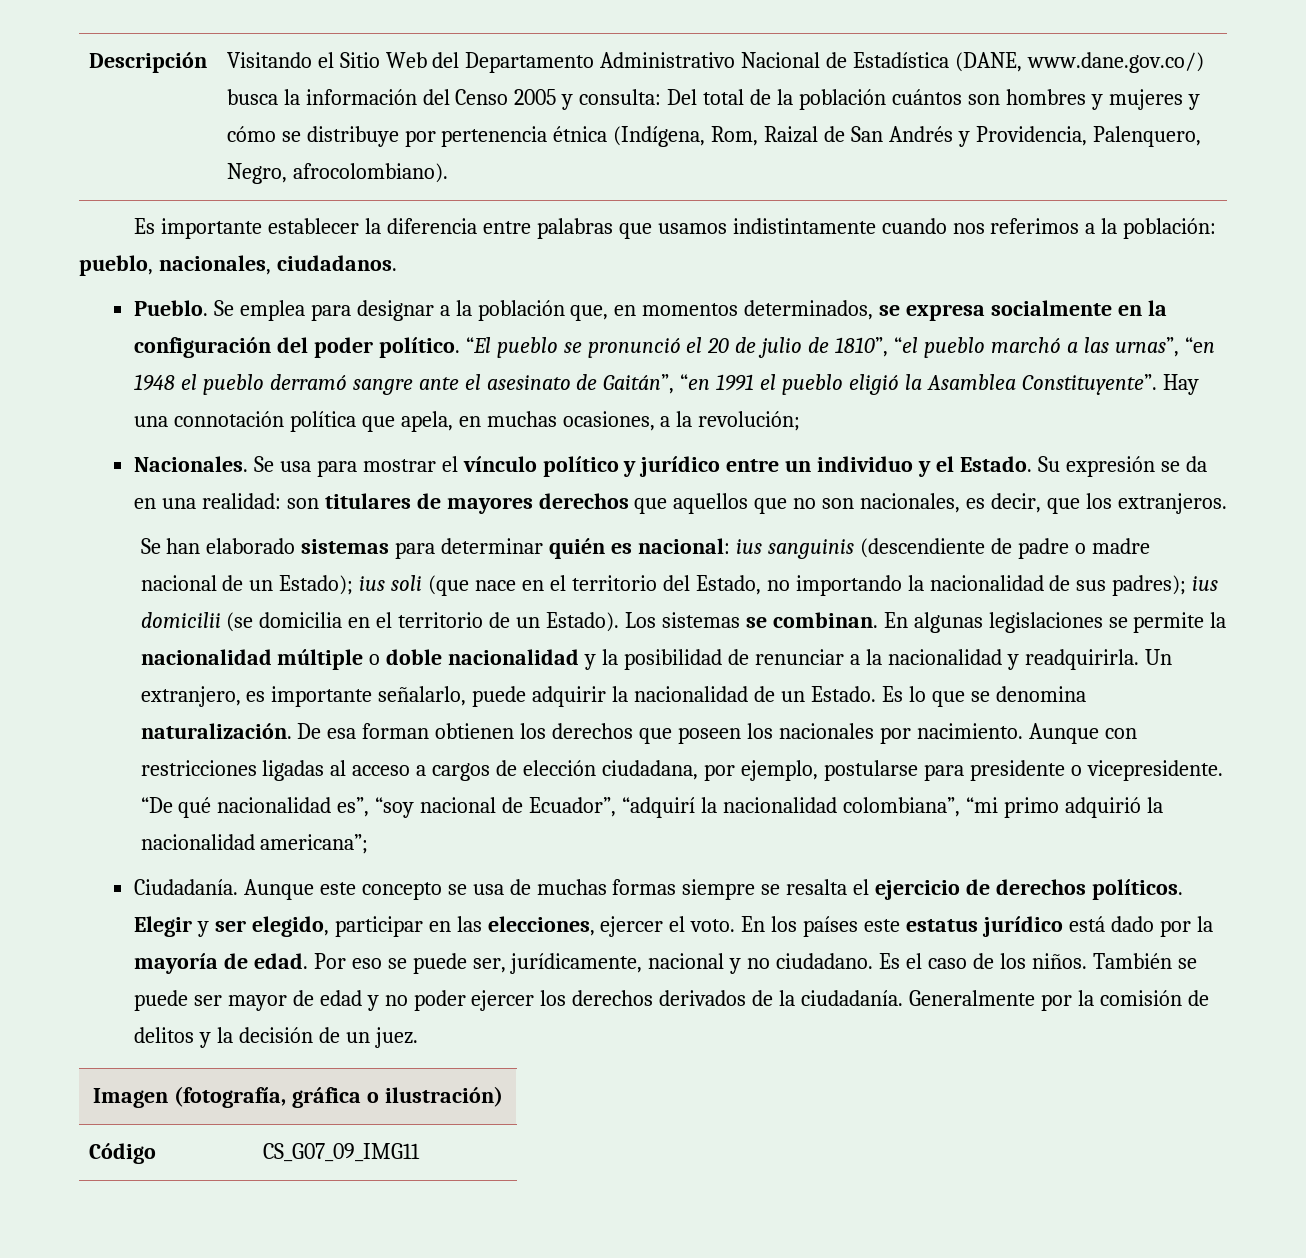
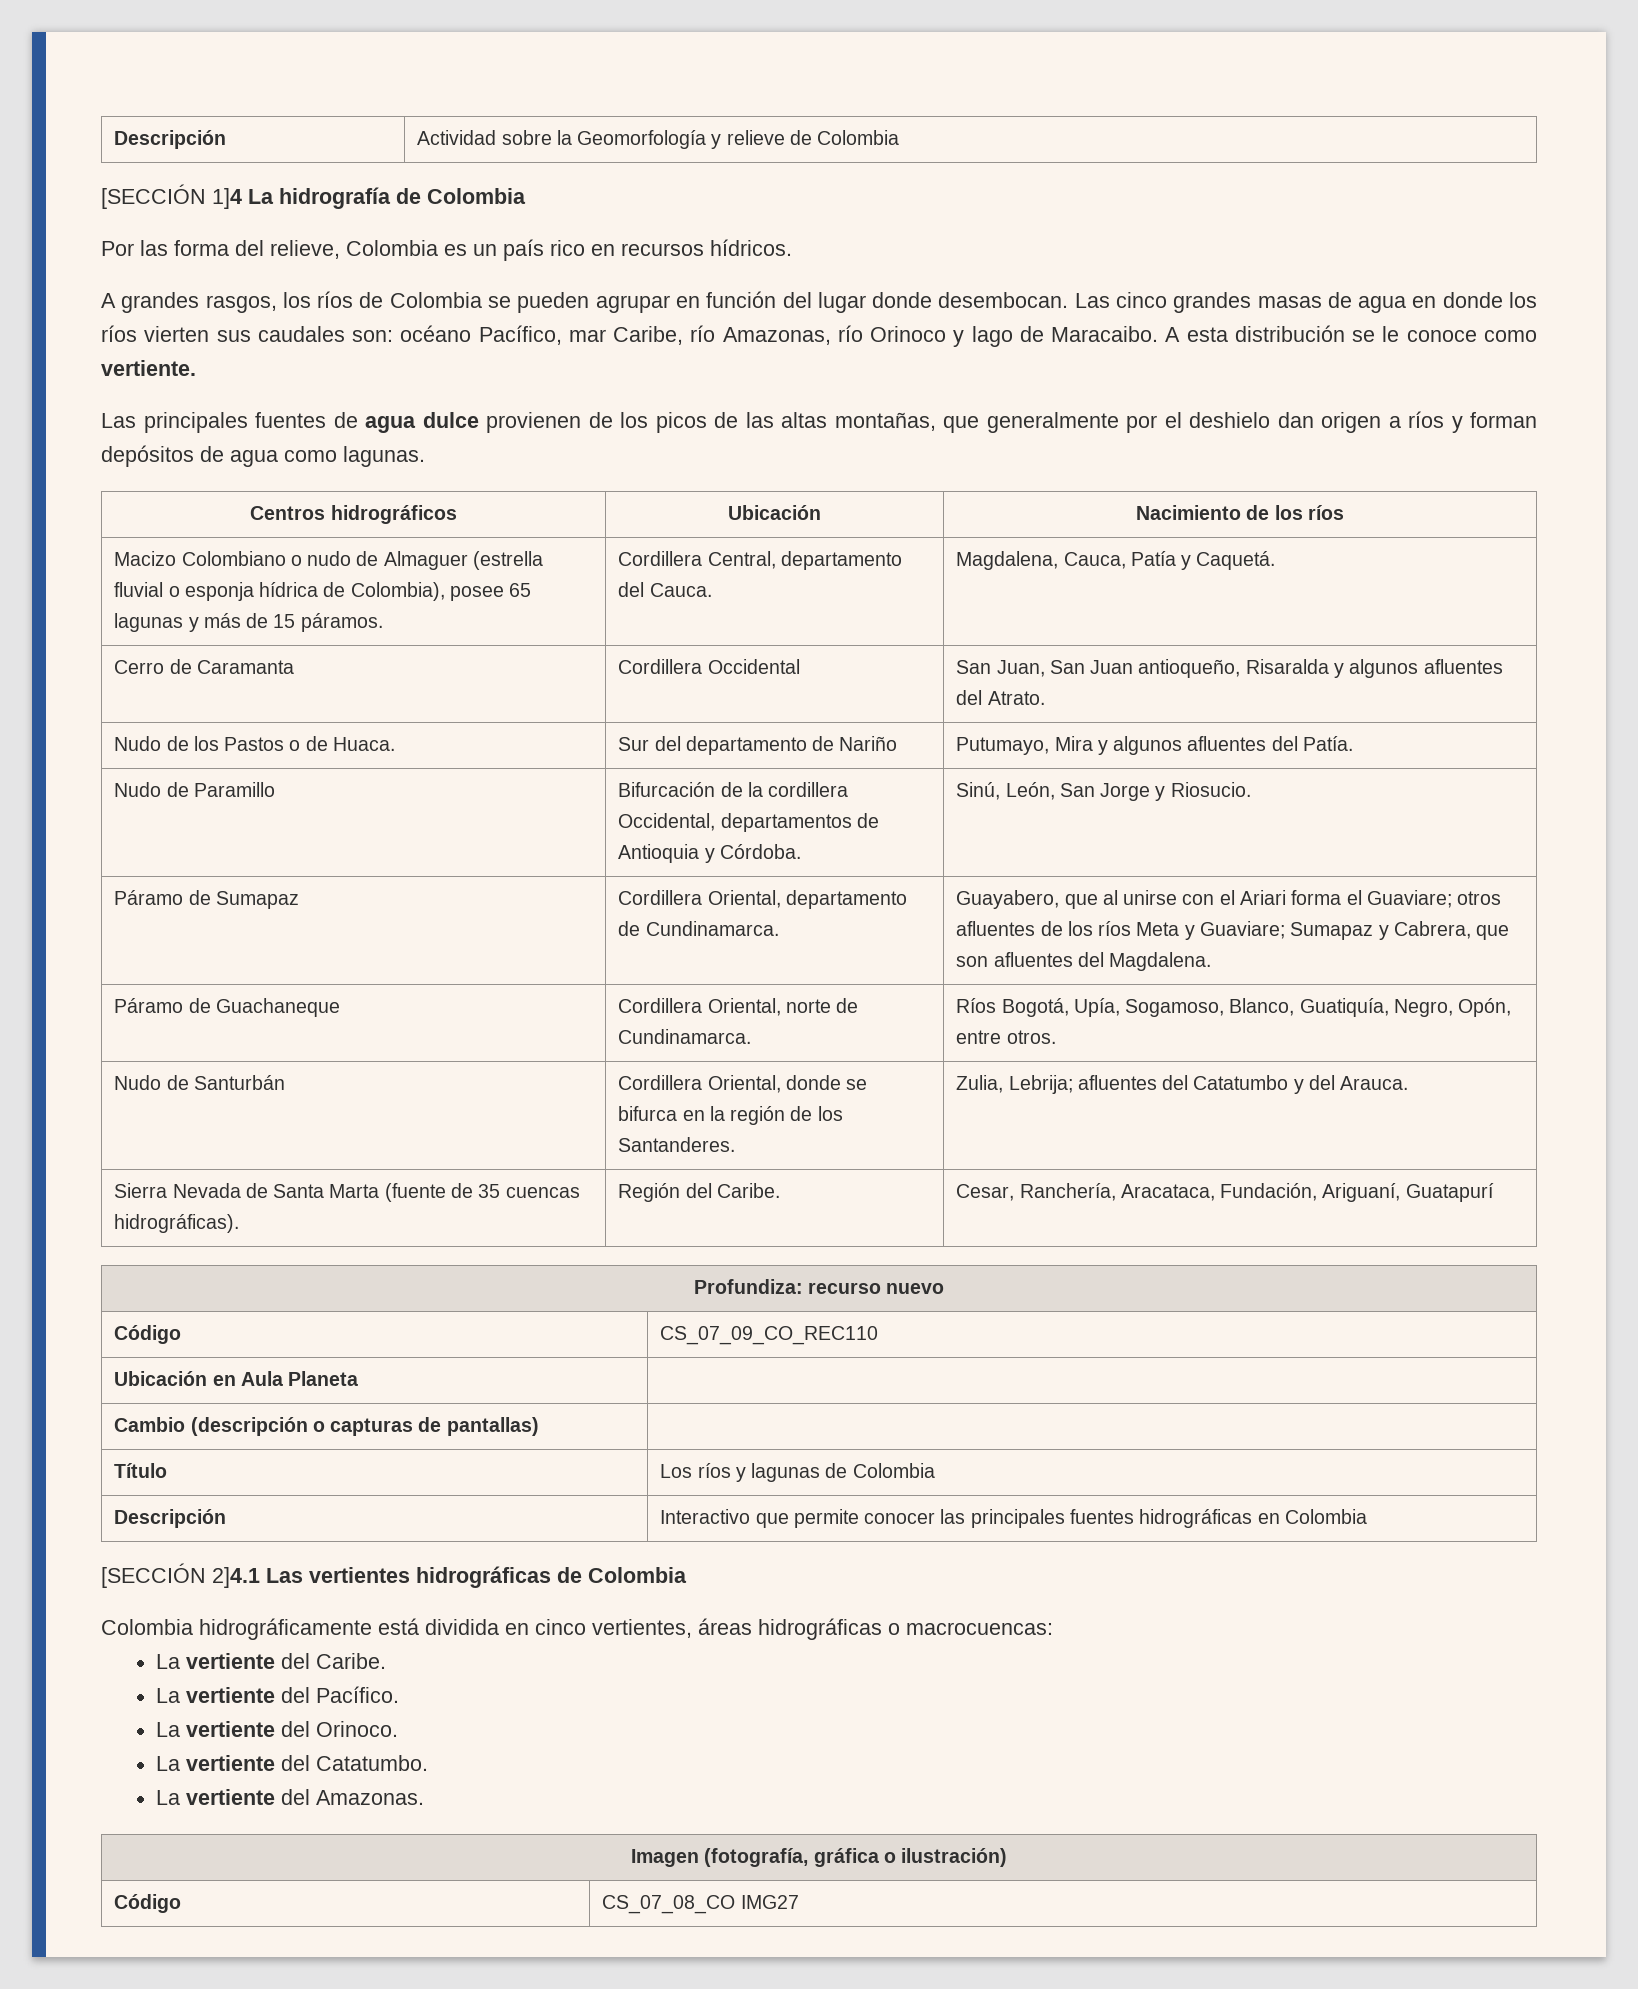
- Descripción | Visitando el Sitio Web del Departamento Administrativo Nacional de Estadística (DANE, www.dane.gov.co/) busca la información del Censo 2005 y consulta: Del total de la población cuántos son hombres y mujeres y cómo se distribuye por pertenencia étnica (Indígena, Rom, Raizal de San Andrés y Providencia, Palenquero, Negro, afrocolombiano).
- Es importante establecer la diferencia entre palabras que usamos indistintamente cuando nos referimos a la población: pueblo, nacionales, ciudadanos.
- Pueblo. Se emplea para designar a la población que, en momentos determinados, se expresa socialmente en la configuración del poder político. “El pueblo se pronunció el 20 de julio de 1810”, “el pueblo marchó a las urnas”, “en 1948 el pueblo derramó sangre ante el asesinato de Gaitán”, “en 1991 el pueblo eligió la Asamblea Constituyente”. Hay una connotación política que apela, en muchas ocasiones, a la revolución;
- Nacionales. Se usa para mostrar el vínculo político y jurídico entre un individuo y el Estado. Su expresión se da en una realidad: son titulares de mayores derechos que aquellos que no son nacionales, es decir, que los extranjeros.
- Se han elaborado sistemas para determinar quién es nacional: ius sanguinis (descendiente de padre o madre nacional de un Estado); ius soli (que nace en el territorio del Estado, no importando la nacionalidad de sus padres); ius domicilii (se domicilia en el territorio de un Estado). Los sistemas se combinan. En algunas legislaciones se permite la nacionalidad múltiple o doble nacionalidad y la posibilidad de renunciar a la nacionalidad y readquirirla. Un extranjero, es importante señalarlo, puede adquirir la nacionalidad de un Estado. Es lo que se denomina naturalización. De esa forman obtienen los derechos que poseen los nacionales por nacimiento. Aunque con restricciones ligadas al acceso a cargos de elección ciudadana, por ejemplo, postularse para presidente o vicepresidente. “De qué nacionalidad es”, “soy nacional de Ecuador”, “adquirí la nacionalidad colombiana”, “mi primo adquirió la nacionalidad americana”;
- Ciudadanía. Aunque este concepto se usa de muchas formas siempre se resalta el ejercicio de derechos políticos. Elegir y ser elegido, participar en las elecciones, ejercer el voto. En los países este estatus jurídico está dado por la mayoría de edad. Por eso se puede ser, jurídicamente, nacional y no ciudadano. Es el caso de los niños. También se puede ser mayor de edad y no poder ejercer los derechos derivados de la ciudadanía. Generalmente por la comisión de delitos y la decisión de un juez.
+ Descripción | Actividad sobre la Geomorfología y relieve de Colombia
+ [SECCIÓN 1]4 La hidrografía de Colombia
+ Por las forma del relieve, Colombia es un país rico en recursos hídricos.
+ A grandes rasgos, los ríos de Colombia se pueden agrupar en función del lugar donde desembocan. Las cinco grandes masas de agua en donde los ríos vierten sus caudales son: océano Pacífico, mar Caribe, río Amazonas, río Orinoco y lago de Maracaibo. A esta distribución se le conoce como vertiente.
+ Las principales fuentes de agua dulce provienen de los picos de las altas montañas, que generalmente por el deshielo dan origen a ríos y forman depósitos de agua como lagunas.
+ Centros hidrográficos | Ubicación | Nacimiento de los ríos
+ Macizo Colombiano o nudo de Almaguer (estrella fluvial o esponja hídrica de Colombia), posee 65 lagunas y más de 15 páramos. | Cordillera Central, departamento del Cauca. | Magdalena, Cauca, Patía y Caquetá.
+ Cerro de Caramanta | Cordillera Occidental | San Juan, San Juan antioqueño, Risaralda y algunos afluentes del Atrato.
+ Nudo de los Pastos o de Huaca. | Sur del departamento de Nariño | Putumayo, Mira y algunos afluentes del Patía.
+ Nudo de Paramillo | Bifurcación de la cordillera Occidental, departamentos de Antioquia y Córdoba. | Sinú, León, San Jorge y Riosucio.
+ Páramo de Sumapaz | Cordillera Oriental, departamento de Cundinamarca. | Guayabero, que al unirse con el Ariari forma el Guaviare; otros afluentes de los ríos Meta y Guaviare; Sumapaz y Cabrera, que son afluentes del Magdalena.
+ Páramo de Guachaneque | Cordillera Oriental, norte de Cundinamarca. | Ríos Bogotá, Upía, Sogamoso, Blanco, Guatiquía, Negro, Opón, entre otros.
+ Nudo de Santurbán | Cordillera Oriental, donde se bifurca en la región de los Santanderes. | Zulia, Lebrija; afluentes del Catatumbo y del Arauca.
+ Sierra Nevada de Santa Marta (fuente de 35 cuencas hidrográficas). | Región del Caribe. | Cesar, Ranchería, Aracataca, Fundación, Ariguaní, Guatapurí
+ Profundiza: recurso nuevo
+ Código | CS_07_09_CO_REC110
+ Ubicación en Aula Planeta |
+ Cambio (descripción o capturas de pantallas) |
+ Título | Los ríos y lagunas de Colombia
+ Descripción | Interactivo que permite conocer las principales fuentes hidrográficas en Colombia
+ [SECCIÓN 2]4.1 Las vertientes hidrográficas de Colombia
+ Colombia hidrográficamente está dividida en cinco vertientes, áreas hidrográficas o macrocuencas:
+ La vertiente del Caribe.
+ La vertiente del Pacífico.
+ La vertiente del Orinoco.
+ La vertiente del Catatumbo.
+ La vertiente del Amazonas.
- Código | CS_G07_09_IMG11
+ Código | CS_07_08_CO IMG27

